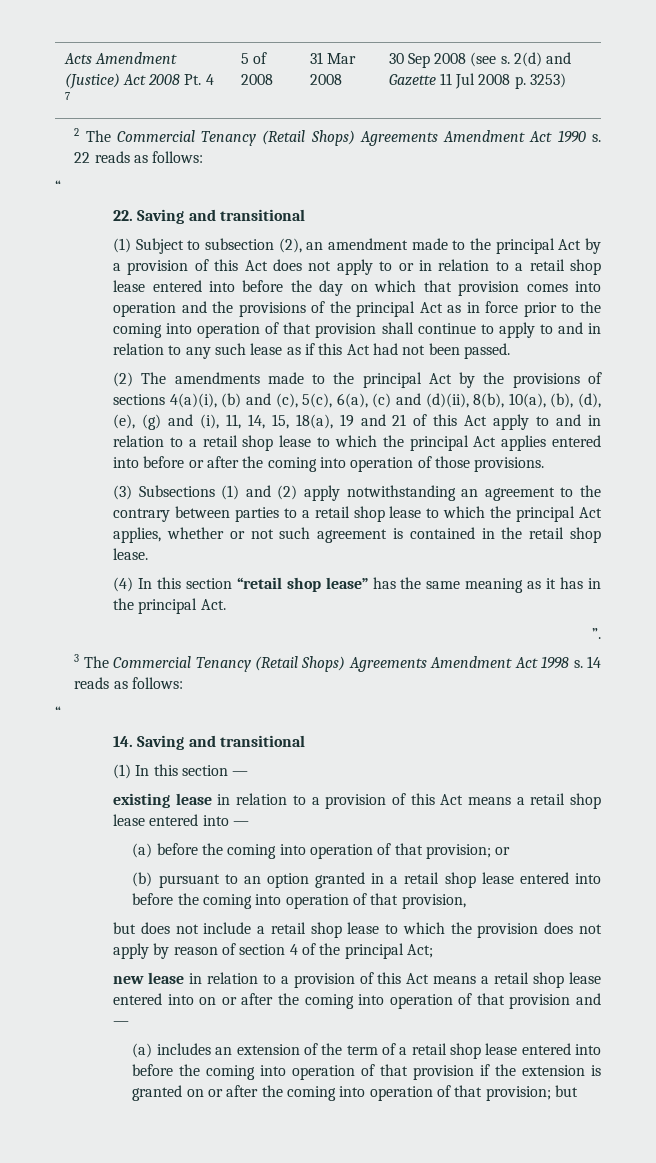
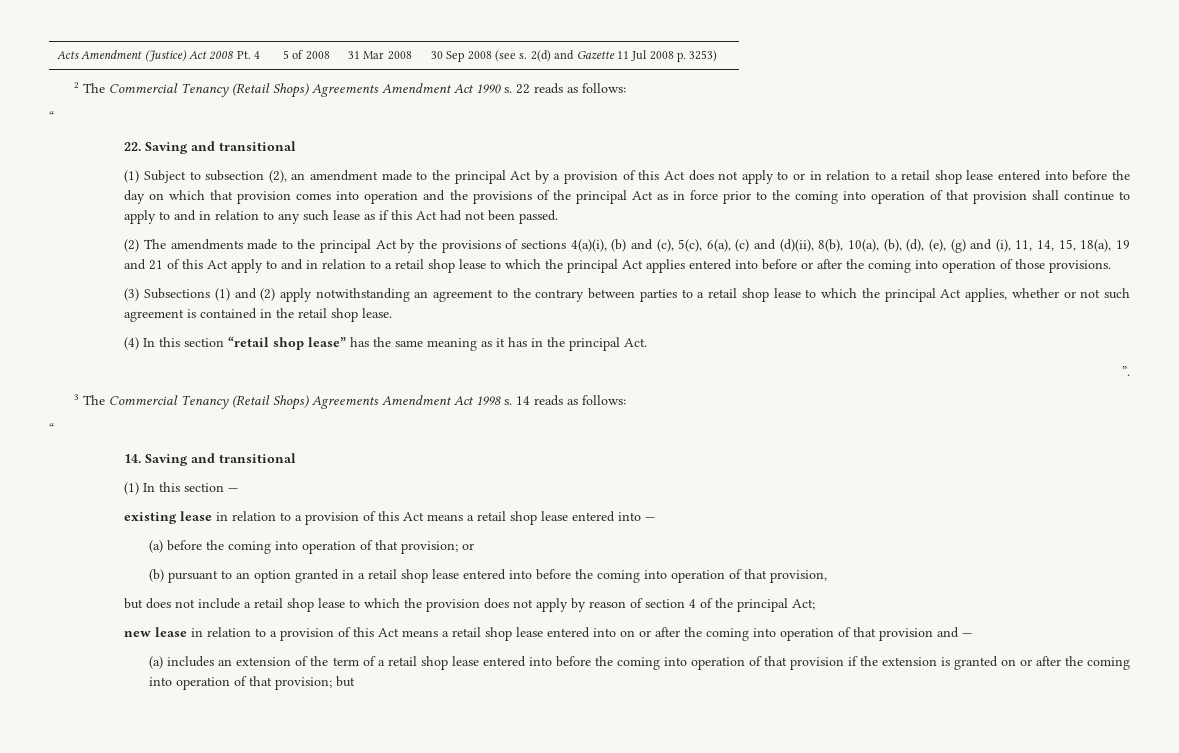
- Acts Amendment (Justice) Act 2008 Pt. 4 7 | 5 of 2008 | 31 Mar 2008 | 30 Sep 2008 (see s. 2(d) and Gazette 11 Jul 2008 p. 3253)
+ Acts Amendment (Justice) Act 2008 Pt. 4 | 5 of 2008 | 31 Mar 2008 | 30 Sep 2008 (see s. 2(d) and Gazette 11 Jul 2008 p. 3253)

